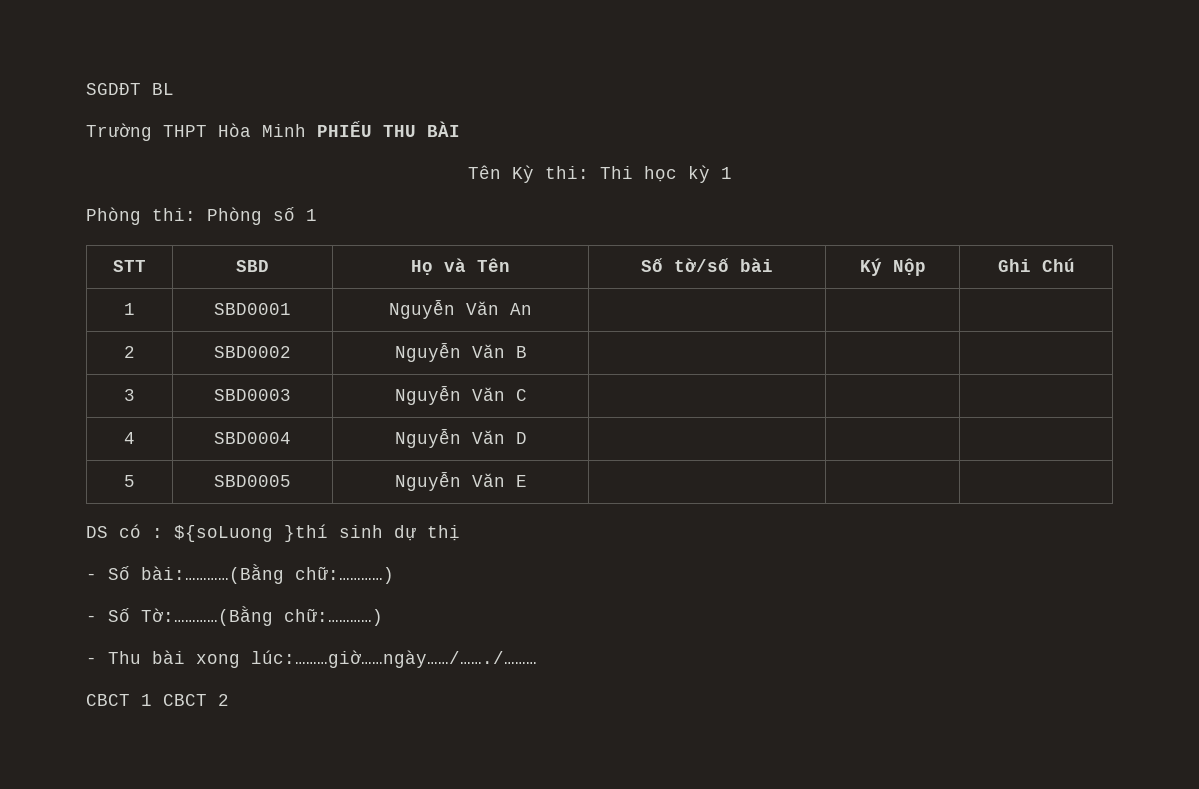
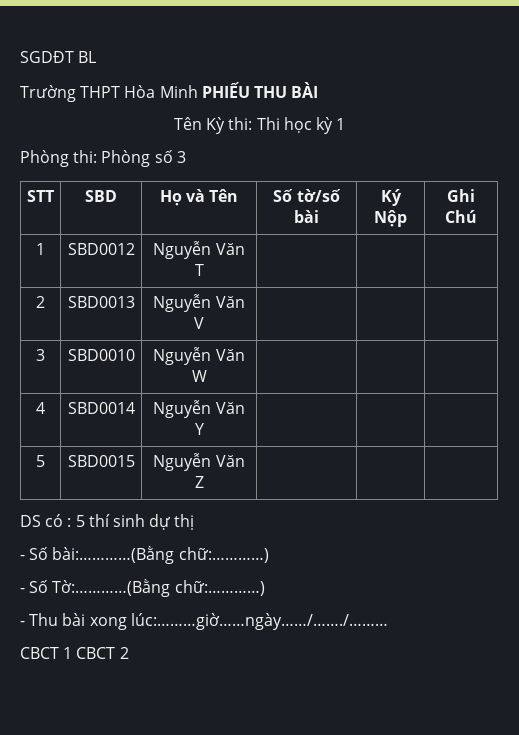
- Phòng thi: Phòng số 1
+ Phòng thi: Phòng số 3
- 1 | SBD0001 | Nguyễn Văn An | | |
+ 1 | SBD0012 | Nguyễn Văn T | | |
- 2 | SBD0002 | Nguyễn Văn B | | |
+ 2 | SBD0013 | Nguyễn Văn V | | |
- 3 | SBD0003 | Nguyễn Văn C | | |
+ 3 | SBD0010 | Nguyễn Văn W | | |
- 4 | SBD0004 | Nguyễn Văn D | | |
+ 4 | SBD0014 | Nguyễn Văn Y | | |
- 5 | SBD0005 | Nguyễn Văn E | | |
+ 5 | SBD0015 | Nguyễn Văn Z | | |
- DS có : ${soLuong }thí sinh dự thị
+ DS có : 5 thí sinh dự thị

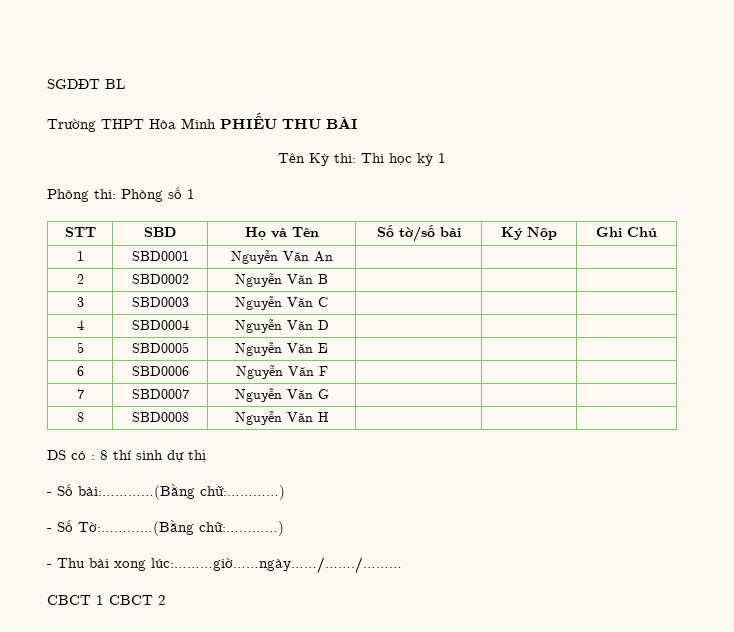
- Phòng thi: Phòng số 3
+ Phòng thi: Phòng số 1
- 1 | SBD0012 | Nguyễn Văn T | | |
+ 1 | SBD0001 | Nguyễn Văn An | | |
- 2 | SBD0013 | Nguyễn Văn V | | |
+ 2 | SBD0002 | Nguyễn Văn B | | |
- 3 | SBD0010 | Nguyễn Văn W | | |
+ 3 | SBD0003 | Nguyễn Văn C | | |
- 4 | SBD0014 | Nguyễn Văn Y | | |
+ 4 | SBD0004 | Nguyễn Văn D | | |
- 5 | SBD0015 | Nguyễn Văn Z | | |
+ 5 | SBD0005 | Nguyễn Văn E | | |
+ 6 | SBD0006 | Nguyễn Văn F | | |
+ 7 | SBD0007 | Nguyễn Văn G | | |
+ 8 | SBD0008 | Nguyễn Văn H | | |
- DS có : 5 thí sinh dự thị
+ DS có : 8 thí sinh dự thị

